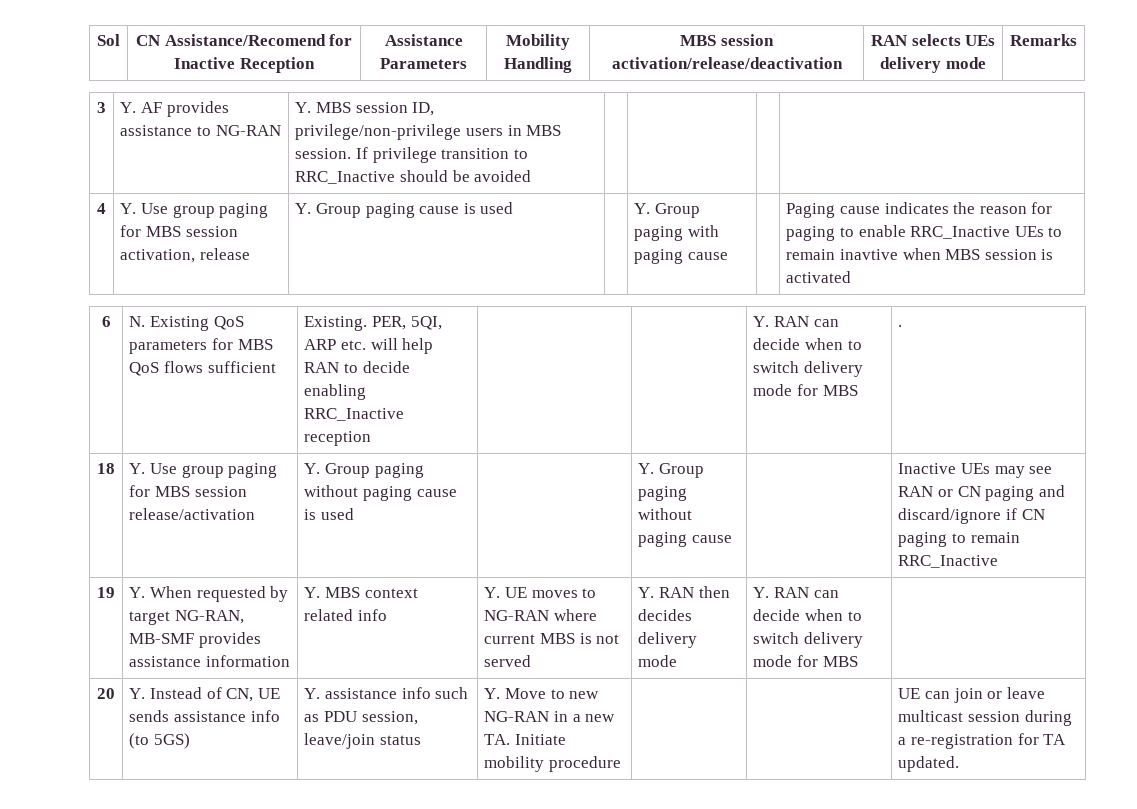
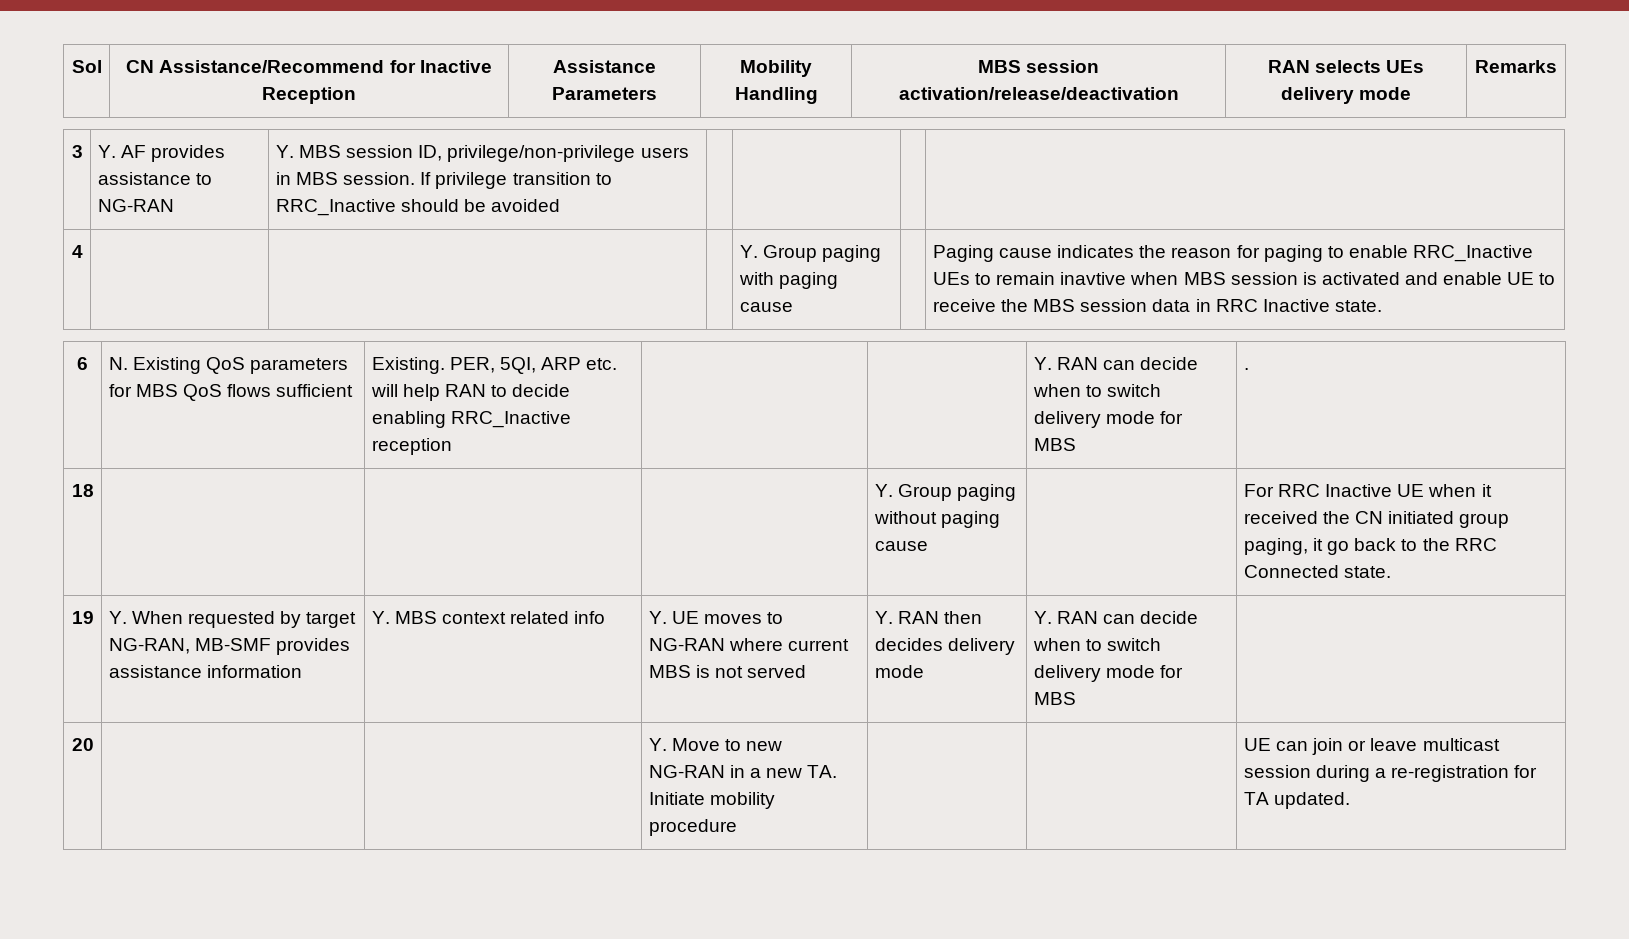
- Sol | CN Assistance/Recomend for Inactive Reception | Assistance Parameters | Mobility Handling | MBS session activation/release/deactivation | RAN selects UEs delivery mode | Remarks
+ Sol | CN Assistance/Recommend for Inactive Reception | Assistance Parameters | Mobility Handling | MBS session activation/release/deactivation | RAN selects UEs delivery mode | Remarks
- Y. Use group paging for MBS session activation, release | Y. Group paging cause is used
- Paging cause indicates the reason for paging to enable RRC_Inactive UEs to remain inavtive when MBS session is activated
+ Paging cause indicates the reason for paging to enable RRC_Inactive UEs to remain inavtive when MBS session is activated and enable UE to receive the MBS session data in RRC Inactive state.
- 18 | Y. Use group paging for MBS session release/activation | Y. Group paging without paging cause is used | | Y. Group paging without paging cause | | Inactive UEs may see RAN or CN paging and discard/ignore if CN paging to remain RRC_Inactive
+ 18 | | | | Y. Group paging without paging cause | | For RRC Inactive UE when it received the CN initiated group paging, it go back to the RRC Connected state.
- Y. Instead of CN, UE sends assistance info (to 5GS) | Y. assistance info such as PDU session, leave/join status

